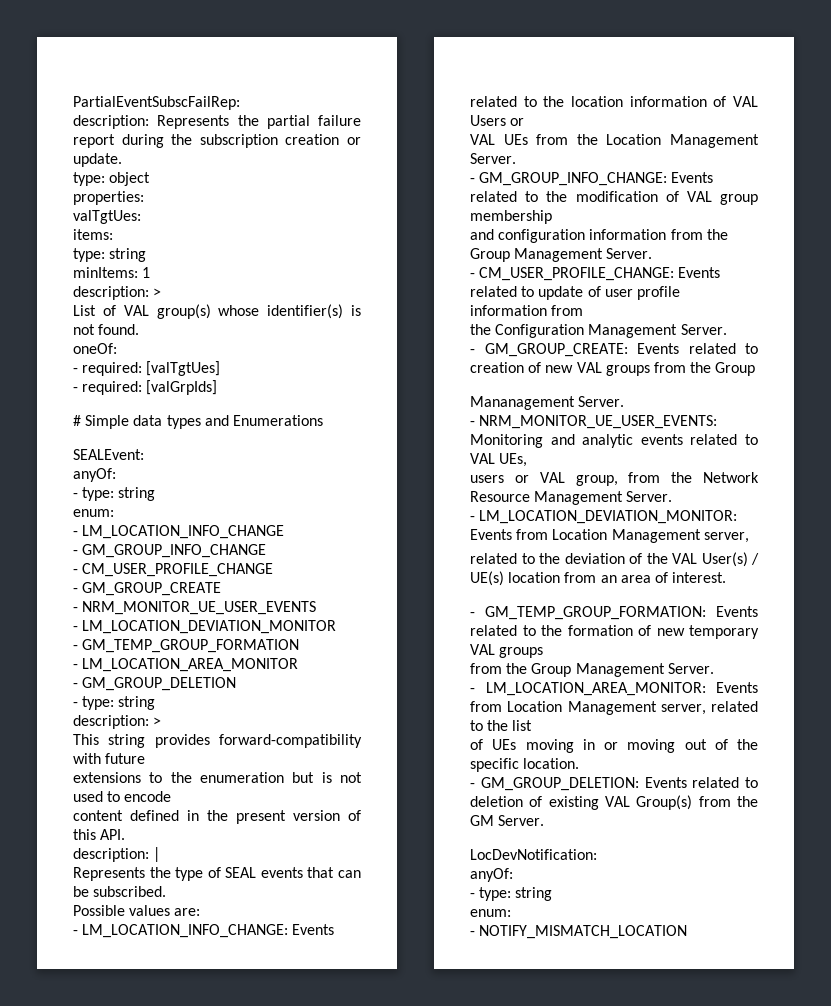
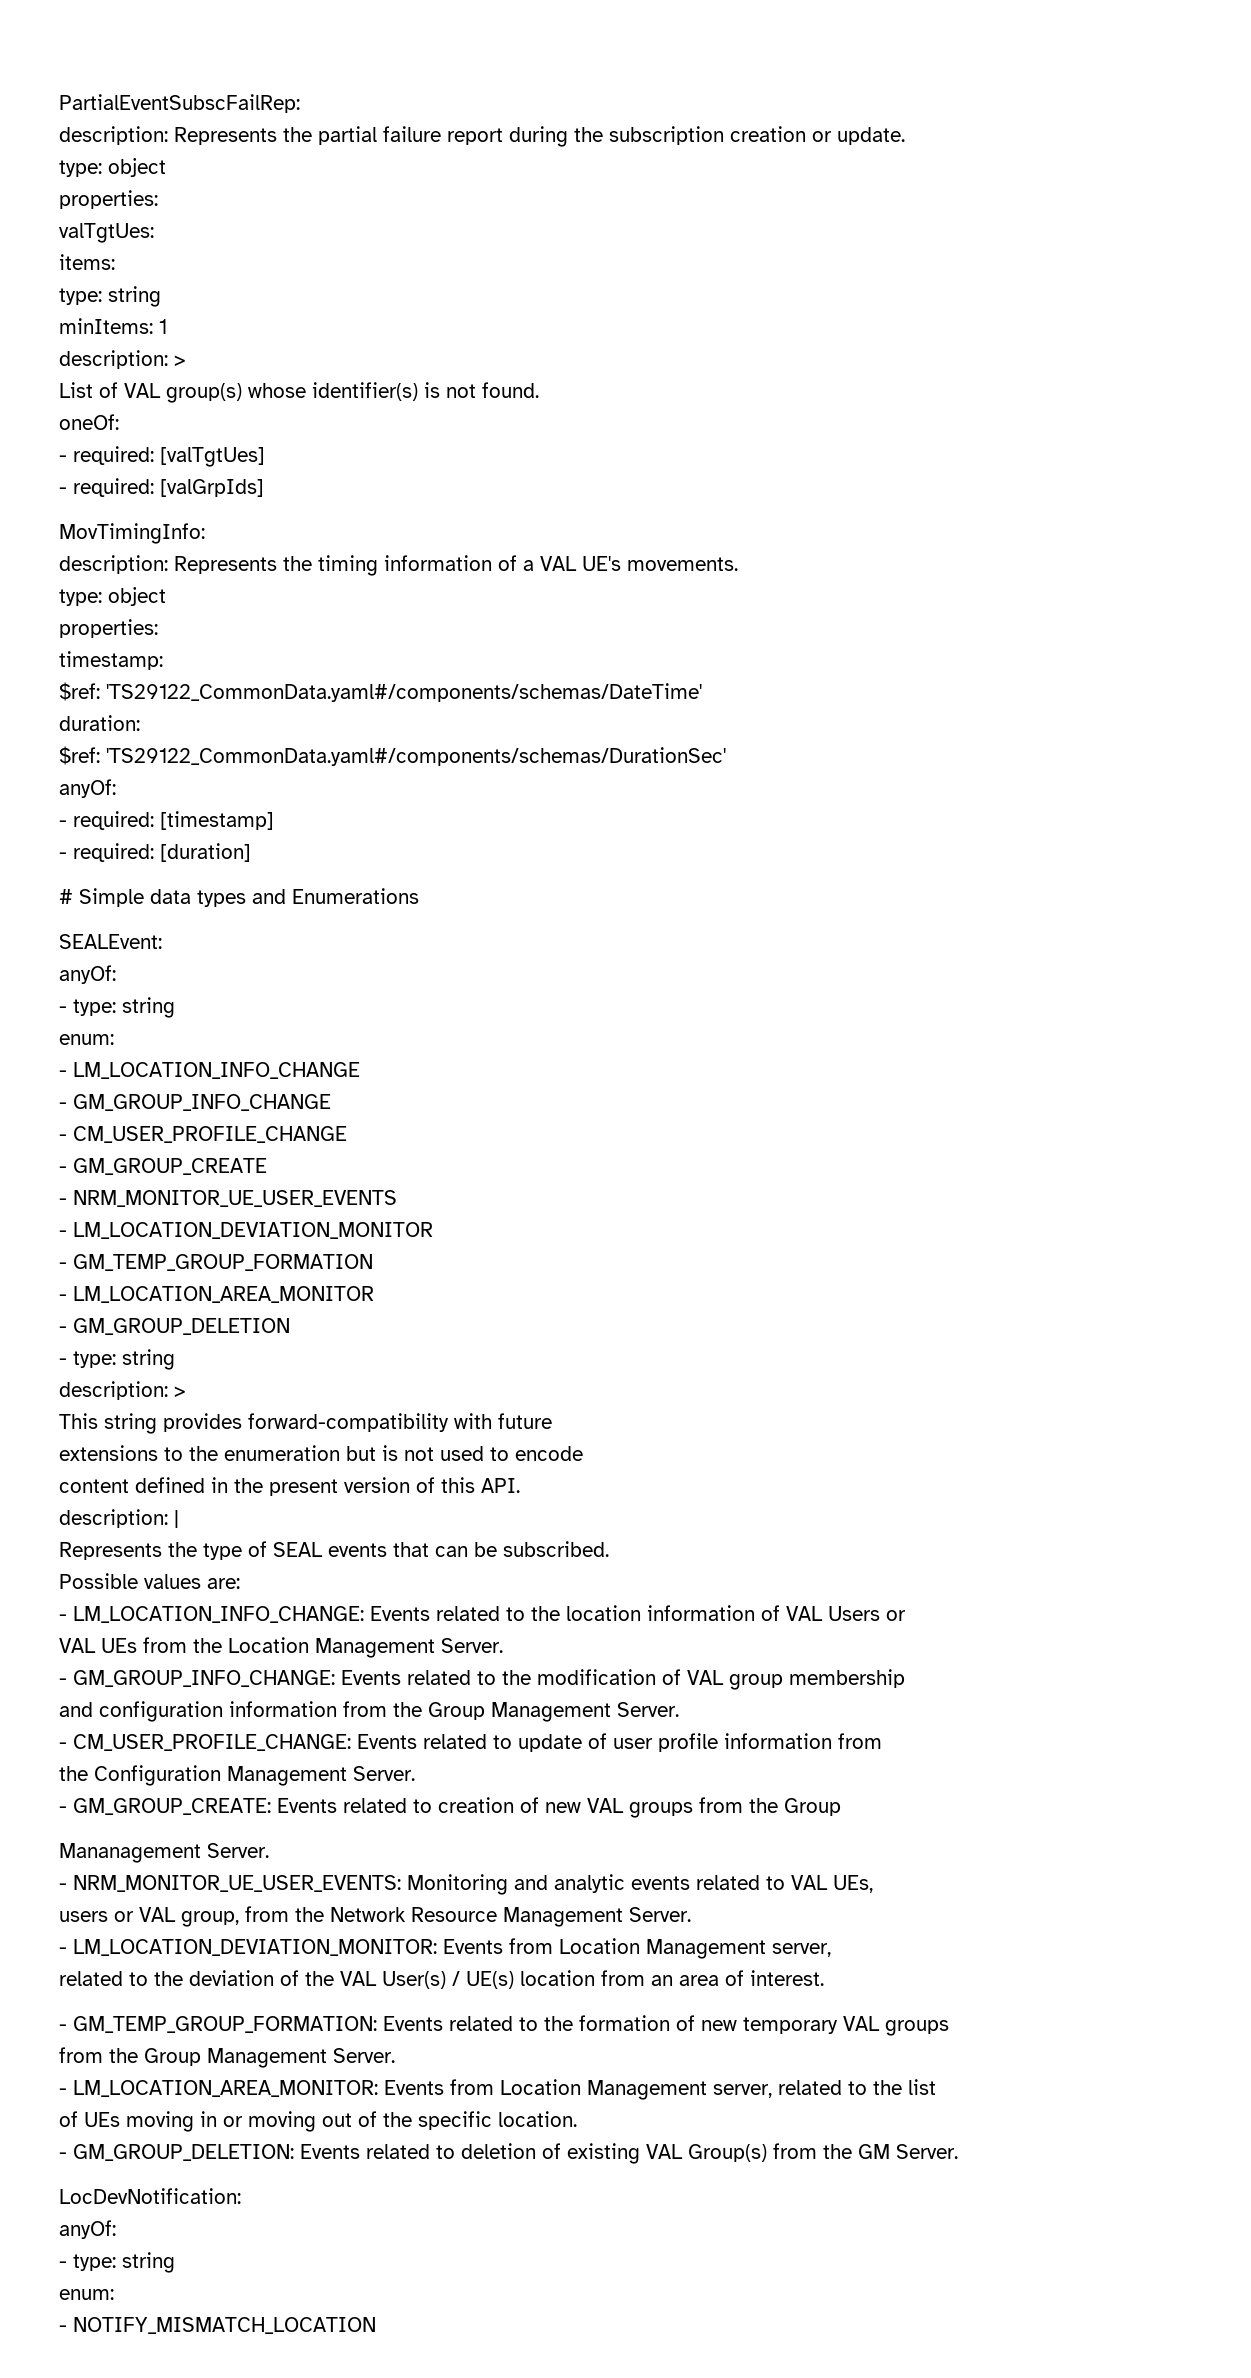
+ MovTimingInfo:
+ description: Represents the timing information of a VAL UE's movements.
+ type: object
+ properties:
+ timestamp:
+ $ref: 'TS29122_CommonData.yaml#/components/schemas/DateTime'
+ duration:
+ $ref: 'TS29122_CommonData.yaml#/components/schemas/DurationSec'
+ anyOf:
+ - required: [timestamp]
+ - required: [duration]

